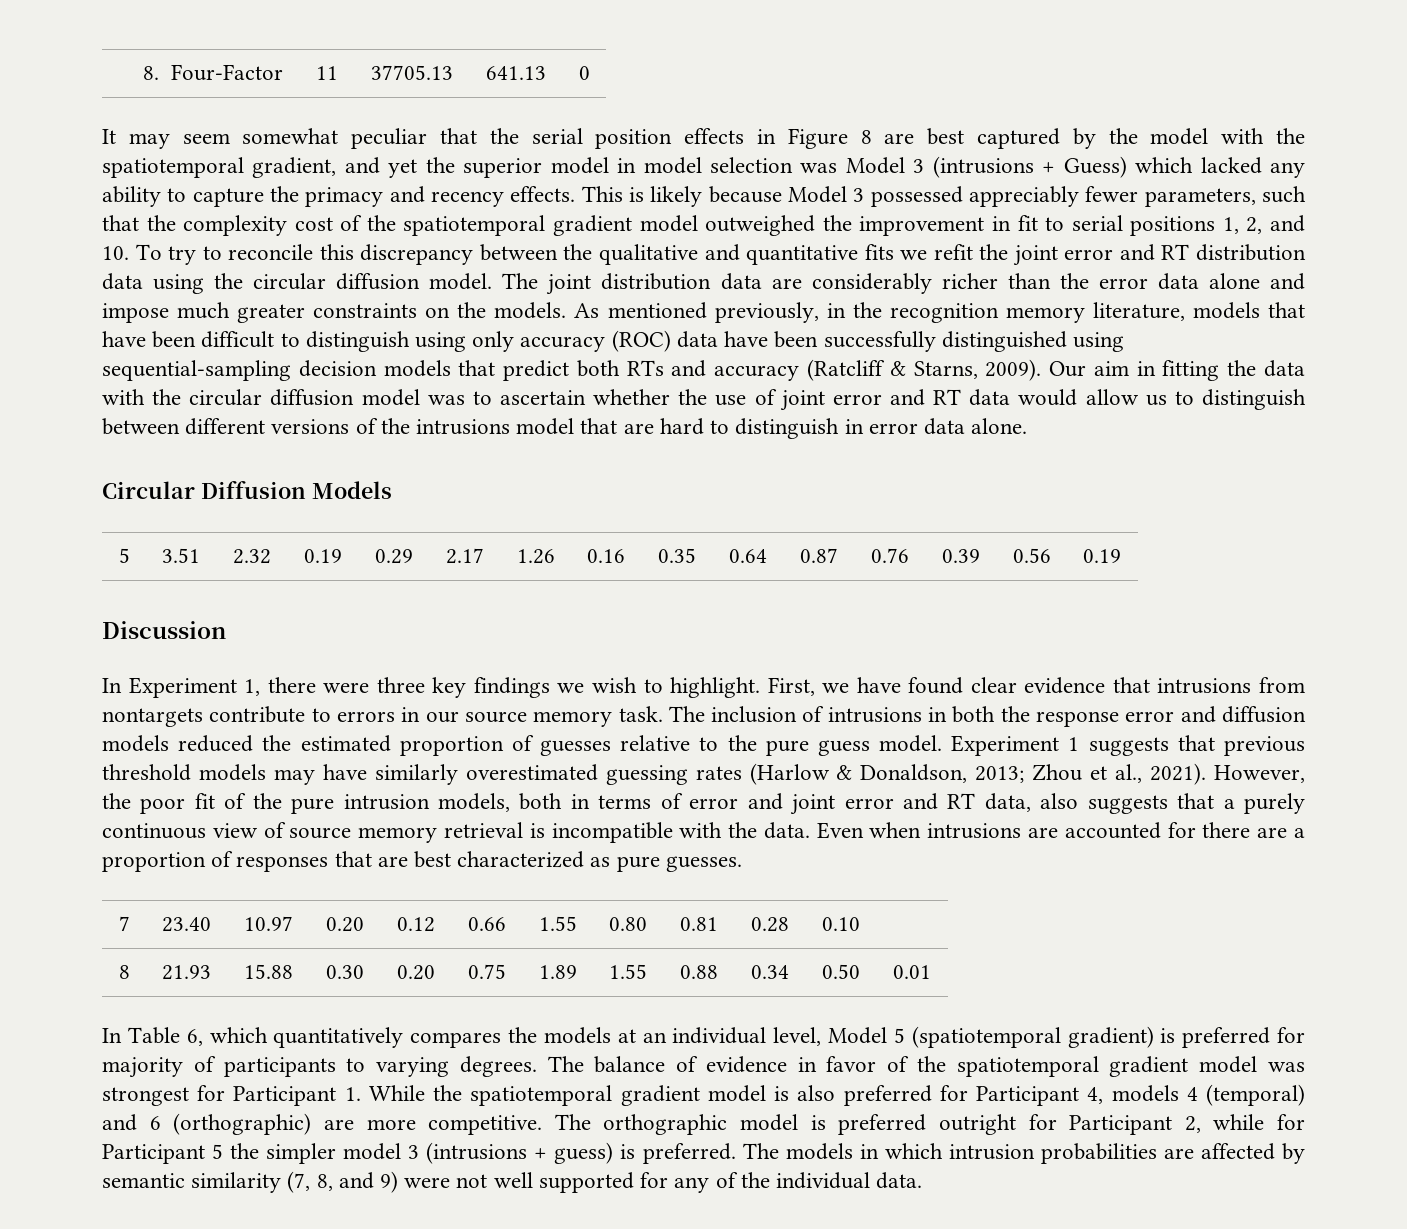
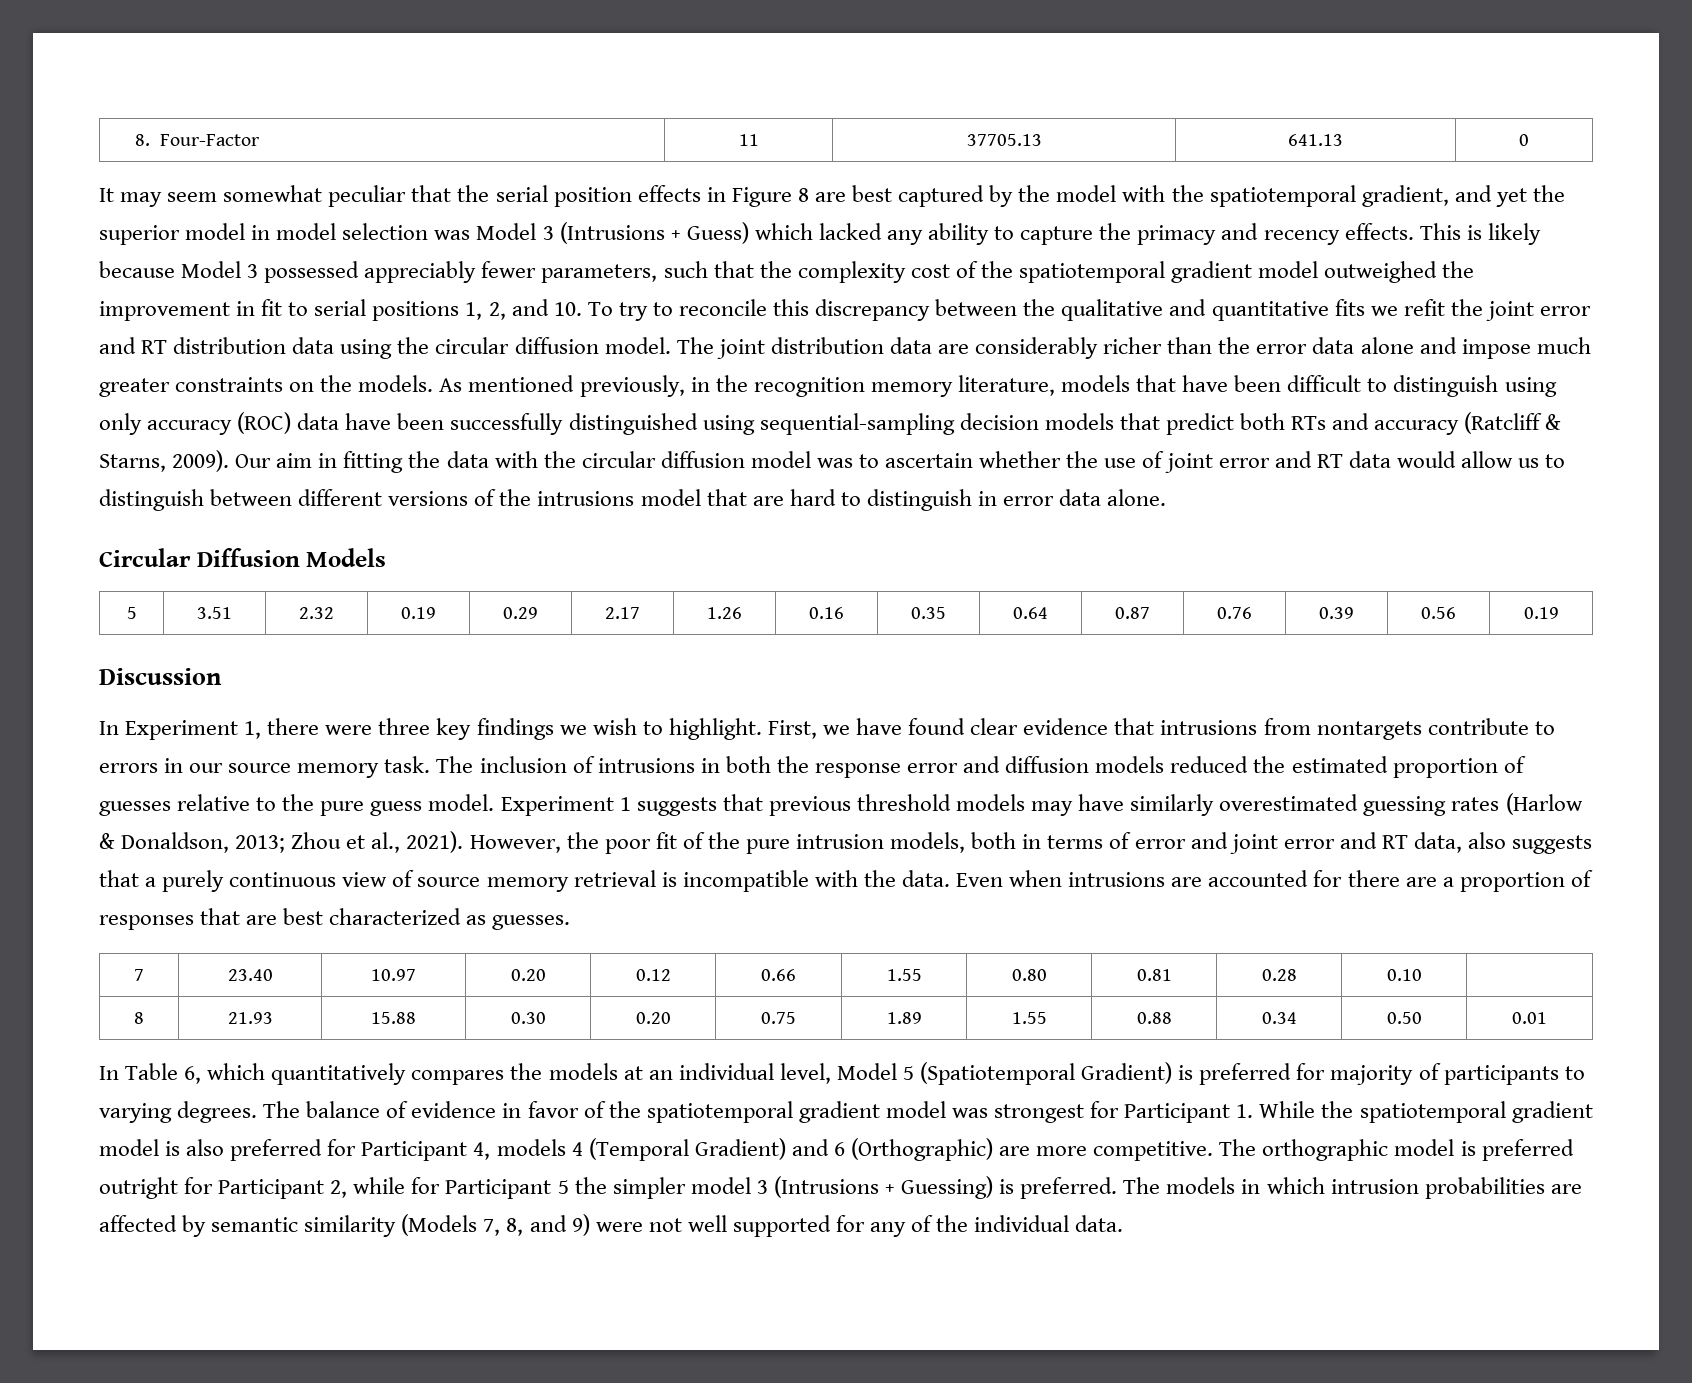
- It may seem somewhat peculiar that the serial position effects in Figure 8 are best captured by the model with the spatiotemporal gradient, and yet the superior model in model selection was Model 3 (intrusions + Guess) which lacked any ability to capture the primacy and recency effects.
+ It may seem somewhat peculiar that the serial position effects in Figure 8 are best captured by the model with the spatiotemporal gradient, and yet the superior model in model selection was Model 3 (Intrusions + Guess) which lacked any ability to capture the primacy and recency effects.
- Even when intrusions are accounted for there are a proportion of responses that are best characterized as pure guesses.
+ Even when intrusions are accounted for there are a proportion of responses that are best characterized as guesses.
- In Table 6, which quantitatively compares the models at an individual level, Model 5 (spatiotemporal gradient) is preferred for majority of participants to varying degrees.
+ In Table 6, which quantitatively compares the models at an individual level, Model 5 (Spatiotemporal Gradient) is preferred for majority of participants to varying degrees.
- The balance of evidence in favor of the spatiotemporal gradient model was strongest for Participant 1. While the spatiotemporal gradient model is also preferred for Participant 4, models 4 (temporal) and 6 (orthographic) are more competitive.
+ The balance of evidence in favor of the spatiotemporal gradient model was strongest for Participant 1. While the spatiotemporal gradient model is also preferred for Participant 4, models 4 (Temporal Gradient) and 6 (Orthographic) are more competitive.
- The orthographic model is preferred outright for Participant 2, while for Participant 5 the simpler model 3 (intrusions + guess) is preferred.
+ The orthographic model is preferred outright for Participant 2, while for Participant 5 the simpler model 3 (Intrusions + Guessing) is preferred.
- The models in which intrusion probabilities are affected by semantic similarity (7, 8, and 9) were not well supported for any of the individual data.
+ The models in which intrusion probabilities are affected by semantic similarity (Models 7, 8, and 9) were not well supported for any of the individual data.

